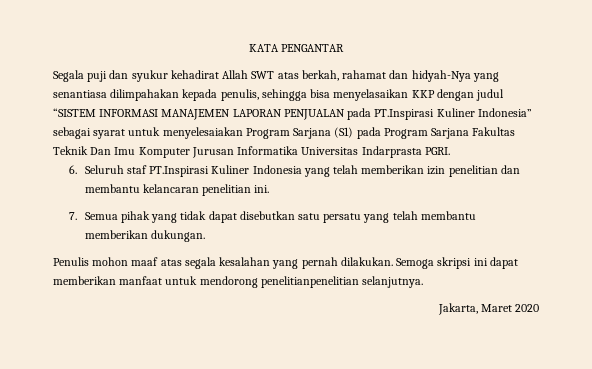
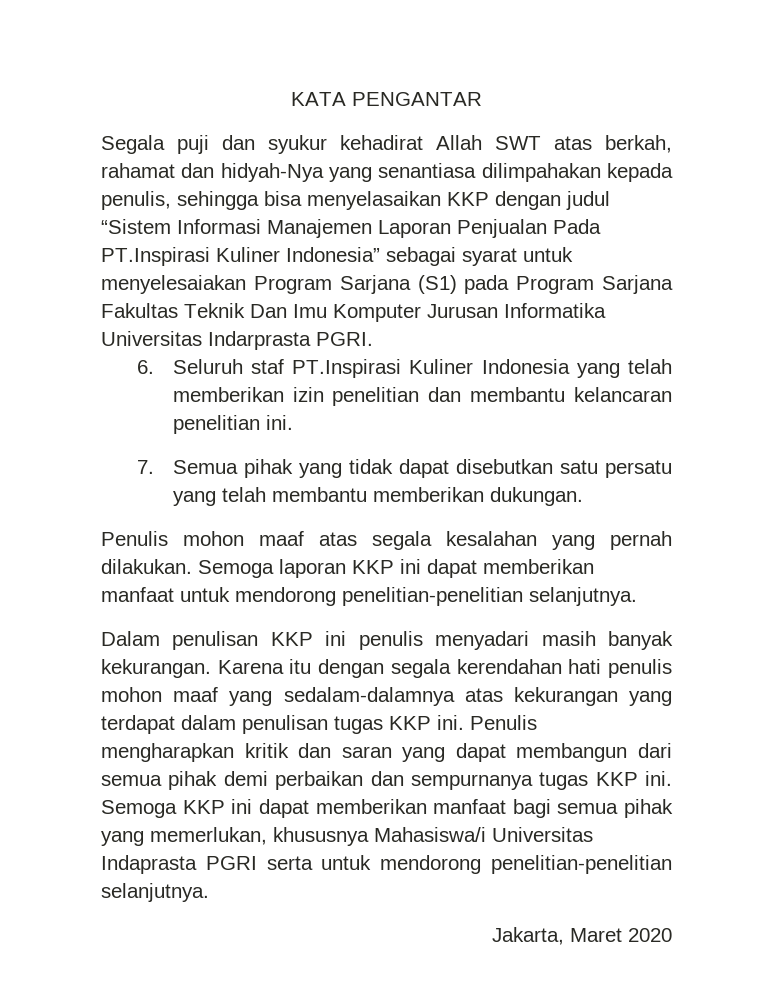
- Segala puji dan syukur kehadirat Allah SWT atas berkah, rahamat dan hidyah-Nya yang senantiasa dilimpahakan kepada penulis, sehingga bisa menyelasaikan KKP dengan judul “SISTEM INFORMASI MANAJEMEN LAPORAN PENJUALAN pada PT.Inspirasi Kuliner Indonesia” sebagai syarat untuk menyelesaiakan Program Sarjana (S1) pada Program Sarjana Fakultas Teknik Dan Imu Komputer Jurusan Informatika Universitas Indarprasta PGRI.
+ Segala puji dan syukur kehadirat Allah SWT atas berkah, rahamat dan hidyah-Nya yang senantiasa dilimpahakan kepada penulis, sehingga bisa menyelasaikan KKP dengan judul “Sistem Informasi Manajemen Laporan Penjualan Pada PT.Inspirasi Kuliner Indonesia” sebagai syarat untuk menyelesaiakan Program Sarjana (S1) pada Program Sarjana Fakultas Teknik Dan Imu Komputer Jurusan Informatika Universitas Indarprasta PGRI.
- Semoga skripsi ini dapat memberikan manfaat untuk mendorong penelitianpenelitian selanjutnya.
+ Semoga laporan KKP ini dapat memberikan manfaat untuk mendorong penelitian-penelitian selanjutnya.
+ Dalam penulisan KKP ini penulis menyadari masih banyak kekurangan. Karena itu dengan segala kerendahan hati penulis mohon maaf yang sedalam-dalamnya atas kekurangan yang terdapat dalam penulisan tugas KKP ini. Penulis mengharapkan kritik dan saran yang dapat membangun dari semua pihak demi perbaikan dan sempurnanya tugas KKP ini. Semoga KKP ini dapat memberikan manfaat bagi semua pihak yang memerlukan, khususnya Mahasiswa/i Universitas Indaprasta PGRI serta untuk mendorong penelitian-penelitian selanjutnya.

